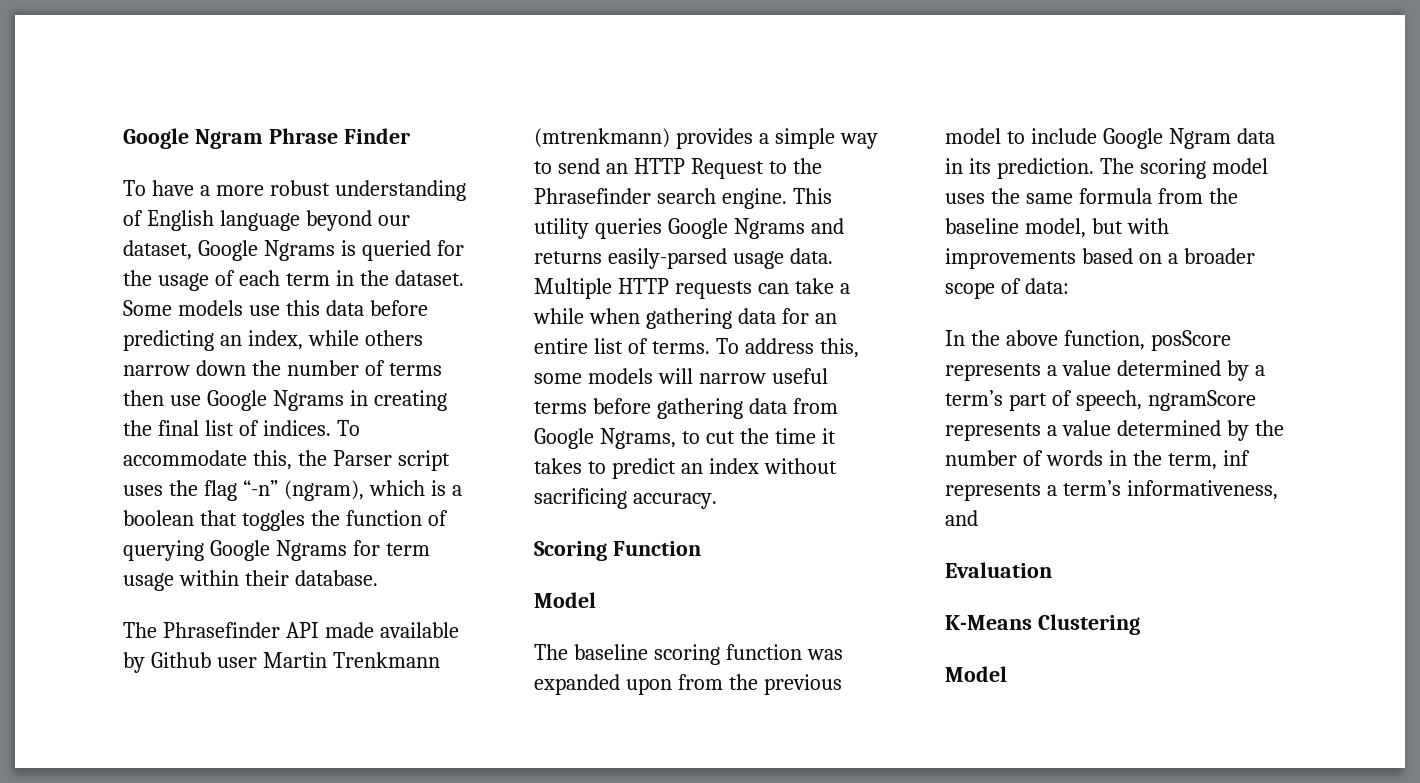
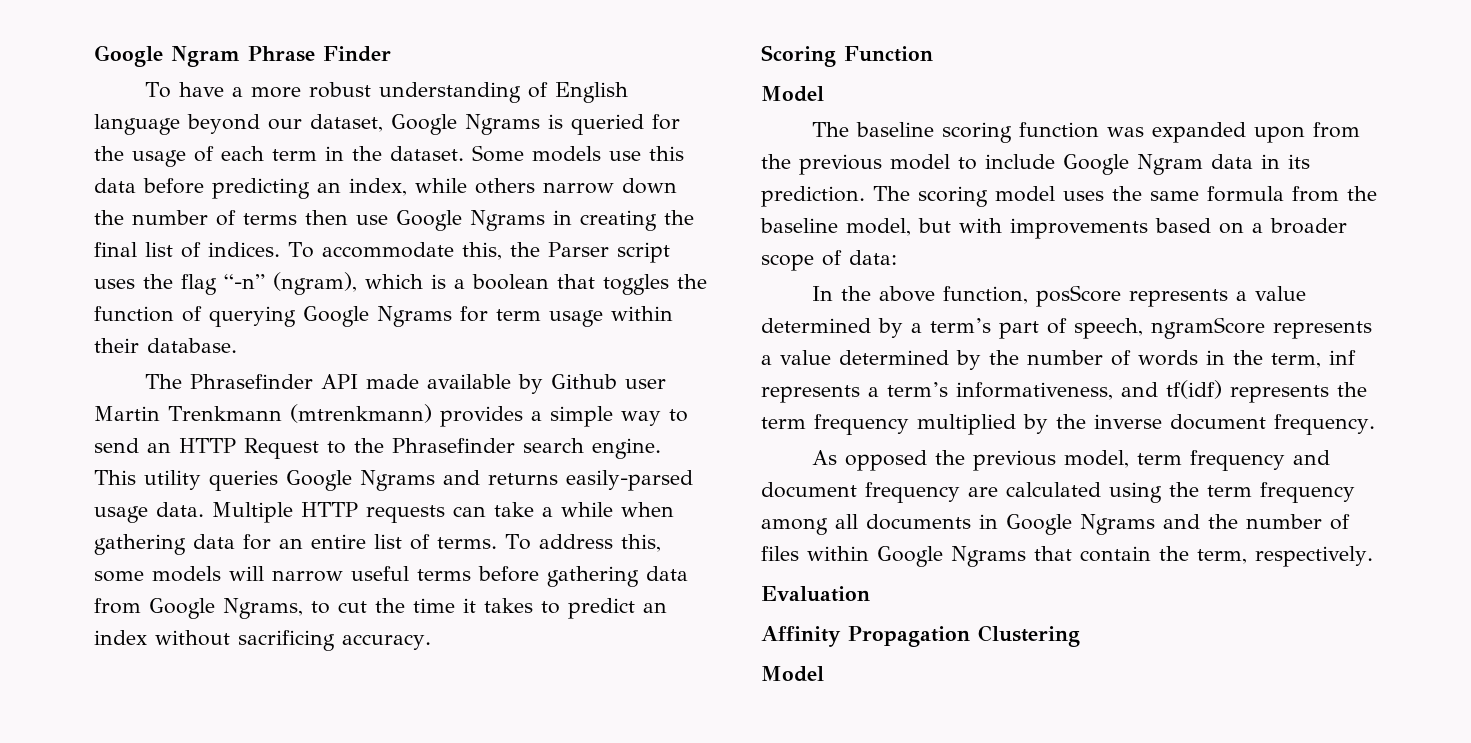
- In the above function, posScore represents a value determined by a term’s part of speech, ngramScore represents a value determined by the number of words in the term, inf represents a term’s informativeness, and
+ In the above function, posScore represents a value determined by a term’s part of speech, ngramScore represents a value determined by the number of words in the term, inf represents a term’s informativeness, and tf(idf) represents the term frequency multiplied by the inverse document frequency.
+ As opposed the previous model, term frequency and document frequency are calculated using the term frequency among all documents in Google Ngrams and the number of files within Google Ngrams that contain the term, respectively.
- K-Means Clustering
+ Affinity Propagation Clustering

